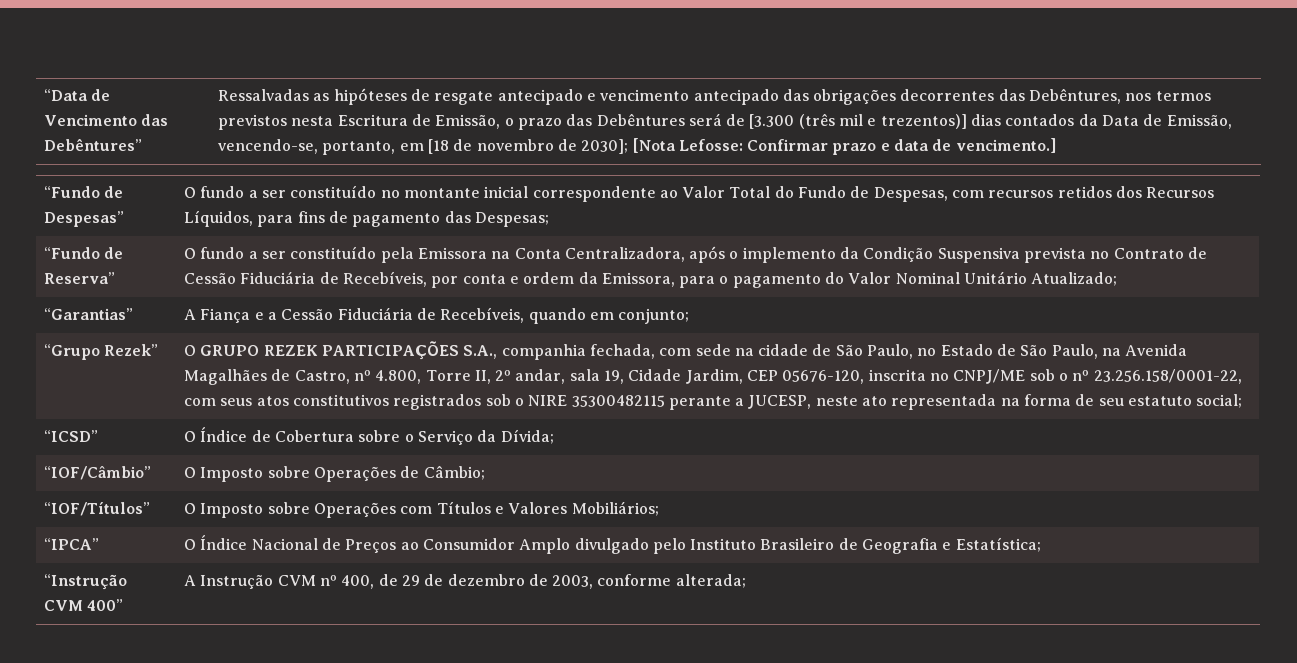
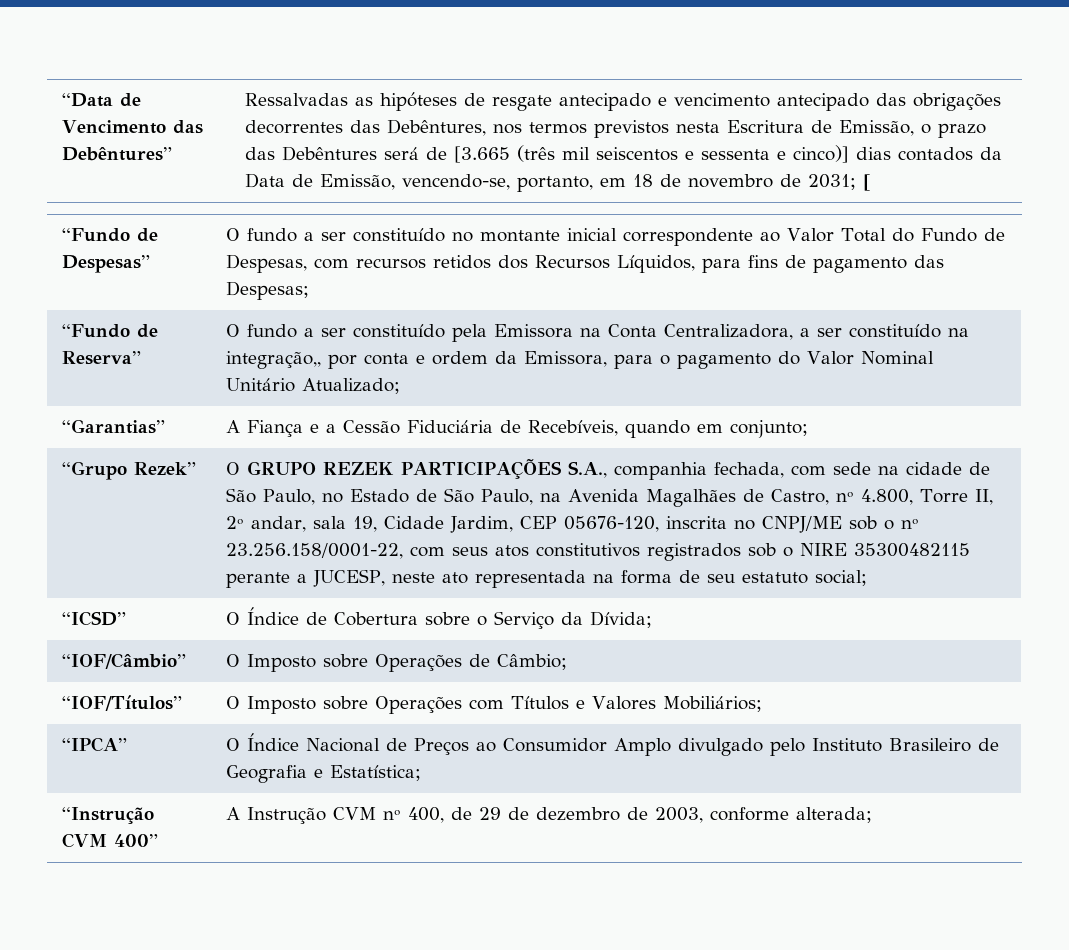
- Ressalvadas as hipóteses de resgate antecipado e vencimento antecipado das obrigações decorrentes das Debêntures, nos termos previstos nesta Escritura de Emissão, o prazo das Debêntures será de [3.300 (três mil e trezentos)] dias contados da Data de Emissão, vencendo-se, portanto, em [18 de novembro de 2030]; [Nota Lefosse: Confirmar prazo e data de vencimento.]
+ Ressalvadas as hipóteses de resgate antecipado e vencimento antecipado das obrigações decorrentes das Debêntures, nos termos previstos nesta Escritura de Emissão, o prazo das Debêntures será de [3.665 (três mil seiscentos e sessenta e cinco)] dias contados da Data de Emissão, vencendo-se, portanto, em 18 de novembro de 2031; [
- O fundo a ser constituído pela Emissora na Conta Centralizadora, após o implemento da Condição Suspensiva prevista no Contrato de Cessão Fiduciária de Recebíveis, por conta e ordem da Emissora, para o pagamento do Valor Nominal Unitário Atualizado;
+ O fundo a ser constituído pela Emissora na Conta Centralizadora, a ser constituído na integração,, por conta e ordem da Emissora, para o pagamento do Valor Nominal Unitário Atualizado;

